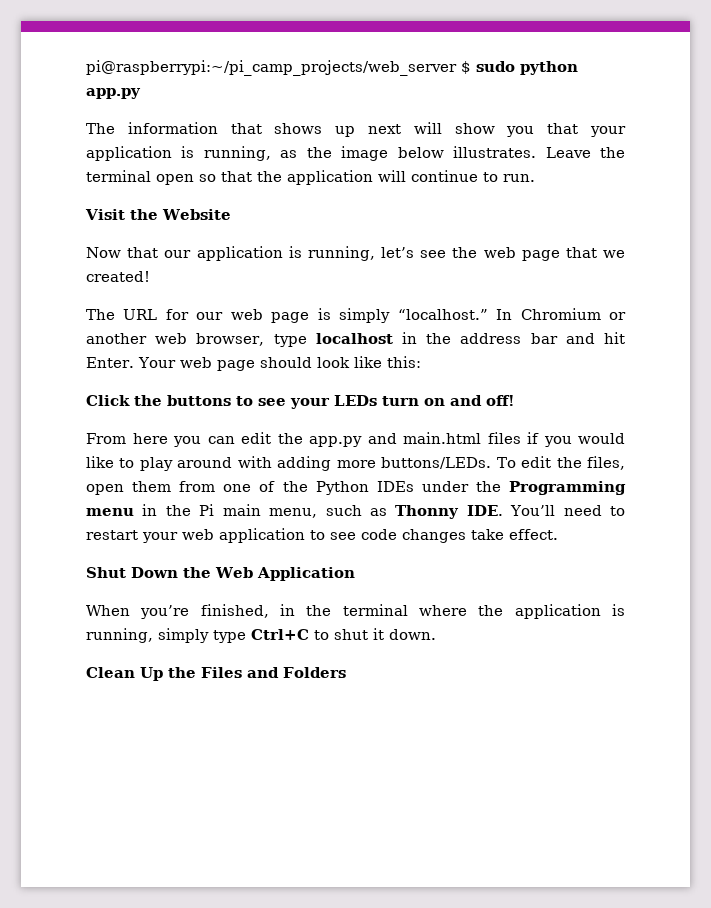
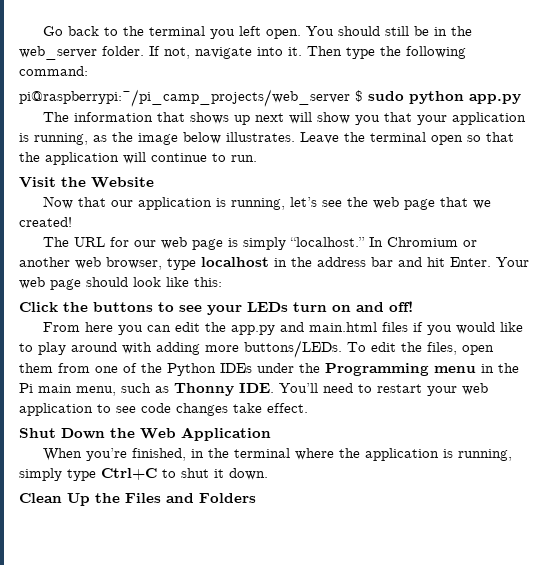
+ Go back to the terminal you left open. You should still be in the web_server folder. If not, navigate into it. Then type the following command:

